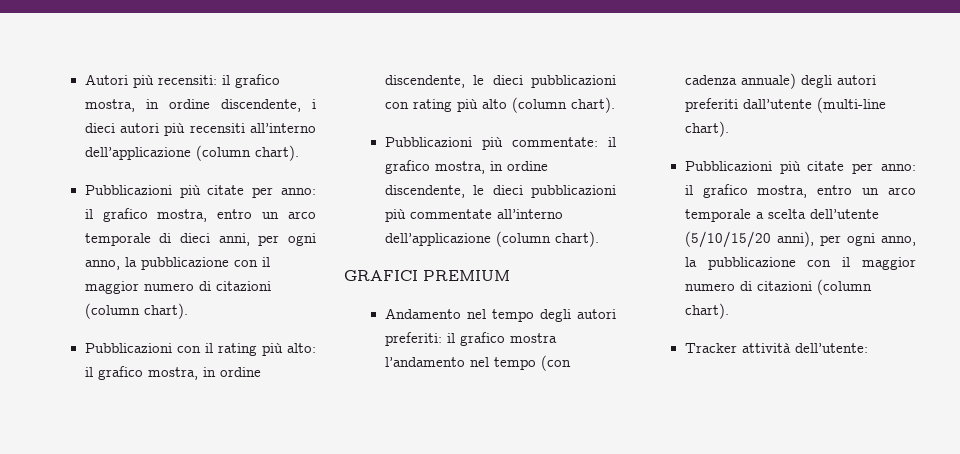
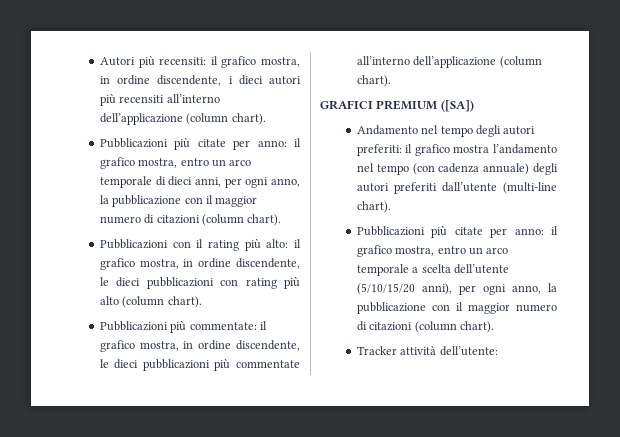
- GRAFICI PREMIUM
+ GRAFICI PREMIUM ([SA])

